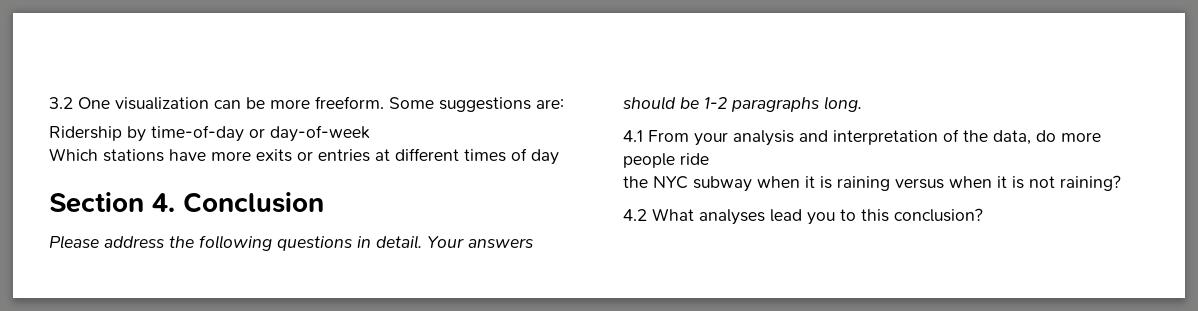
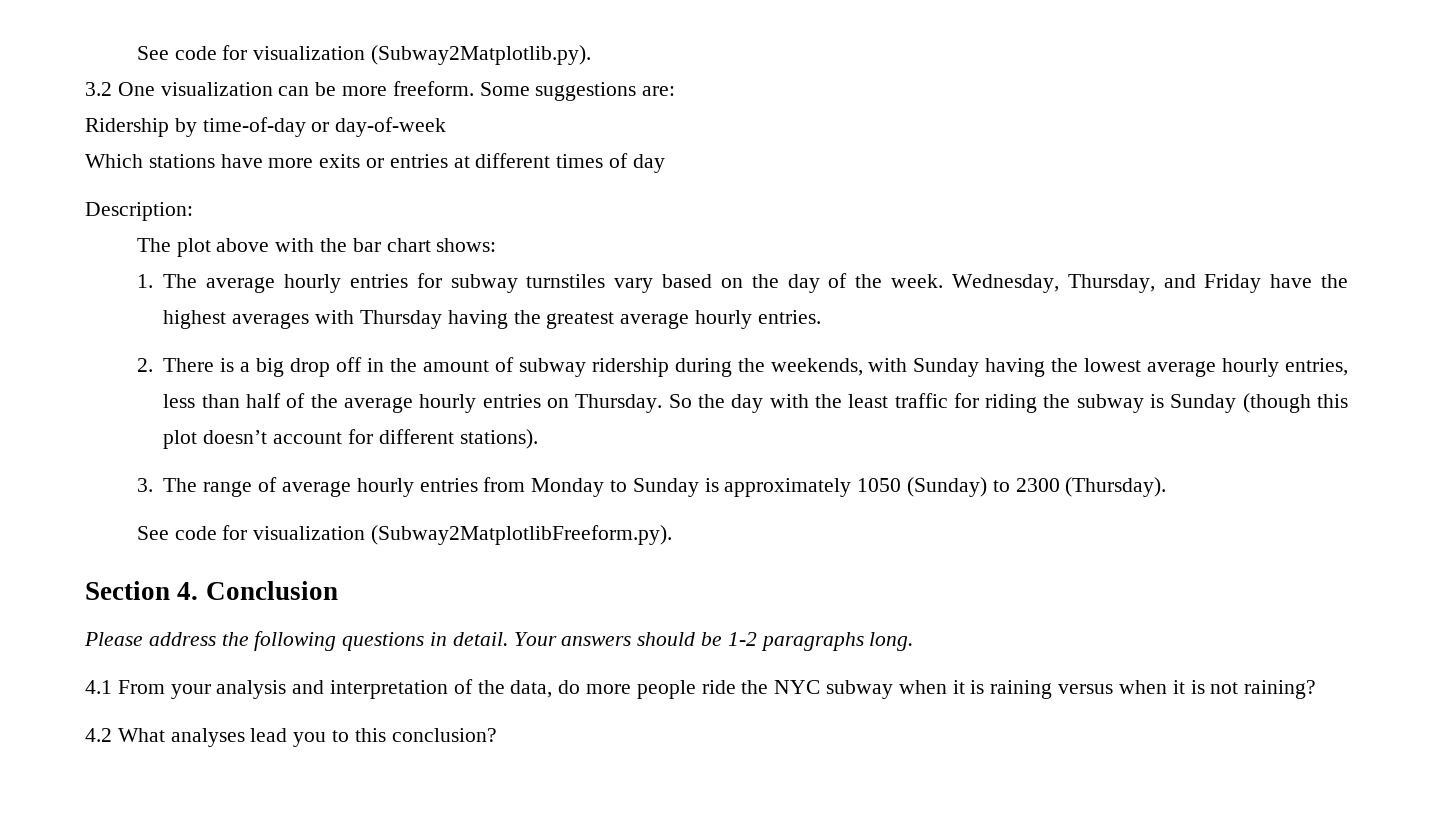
+ See code for visualization (Subway2Matplotlib.py).
+ Description:
+ The plot above with the bar chart shows:
+ 1. The average hourly entries for subway turnstiles vary based on the day of the week. Wednesday, Thursday, and Friday have the highest averages with Thursday having the greatest average hourly entries.
+ 2. There is a big drop off in the amount of subway ridership during the weekends, with Sunday having the lowest average hourly entries, less than half of the average hourly entries on Thursday. So the day with the least traffic for riding the subway is Sunday (though this plot doesn’t account for different stations).
+ 3. The range of average hourly entries from Monday to Sunday is approximately 1050 (Sunday) to 2300 (Thursday).
+ See code for visualization (Subway2MatplotlibFreeform.py).
- 4.1 From your analysis and interpretation of the data, do more people ride
- the NYC subway when it is raining versus when it is not raining?
+ 4.1 From your analysis and interpretation of the data, do more people ride the NYC subway when it is raining versus when it is not raining?

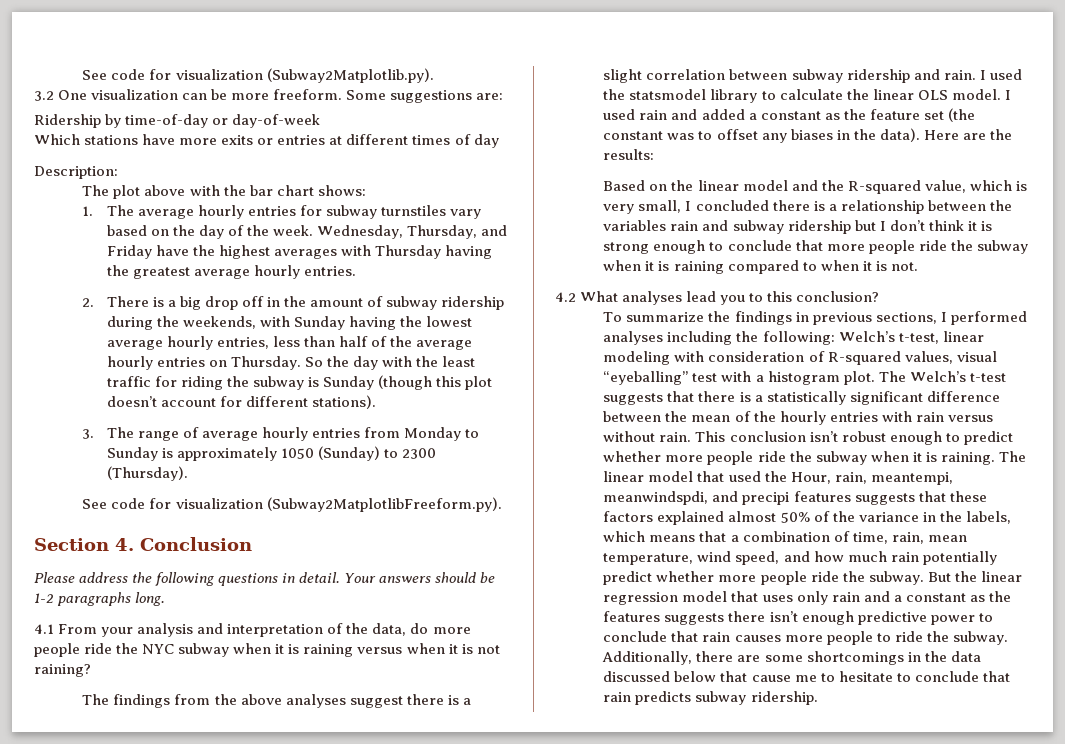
+ The findings from the above analyses suggest there is a slight correlation between subway ridership and rain. I used the statsmodel library to calculate the linear OLS model. I used rain and added a constant as the feature set (the constant was to offset any biases in the data). Here are the results:
+ Based on the linear model and the R-squared value, which is very small, I concluded there is a relationship between the variables rain and subway ridership but I don’t think it is strong enough to conclude that more people ride the subway when it is raining compared to when it is not.
+ To summarize the findings in previous sections, I performed analyses including the following: Welch’s t-test, linear modeling with consideration of R-squared values, visual “eyeballing” test with a histogram plot. The Welch’s t-test suggests that there is a statistically significant difference between the mean of the hourly entries with rain versus without rain. This conclusion isn’t robust enough to predict whether more people ride the subway when it is raining. The linear model that used the Hour, rain, meantempi, meanwindspdi, and precipi features suggests that these factors explained almost 50% of the variance in the labels, which means that a combination of time, rain, mean temperature, wind speed, and how much rain potentially predict whether more people ride the subway. But the linear regression model that uses only rain and a constant as the features suggests there isn’t enough predictive power to conclude that rain causes more people to ride the subway. Additionally, there are some shortcomings in the data discussed below that cause me to hesitate to conclude that rain predicts subway ridership.

